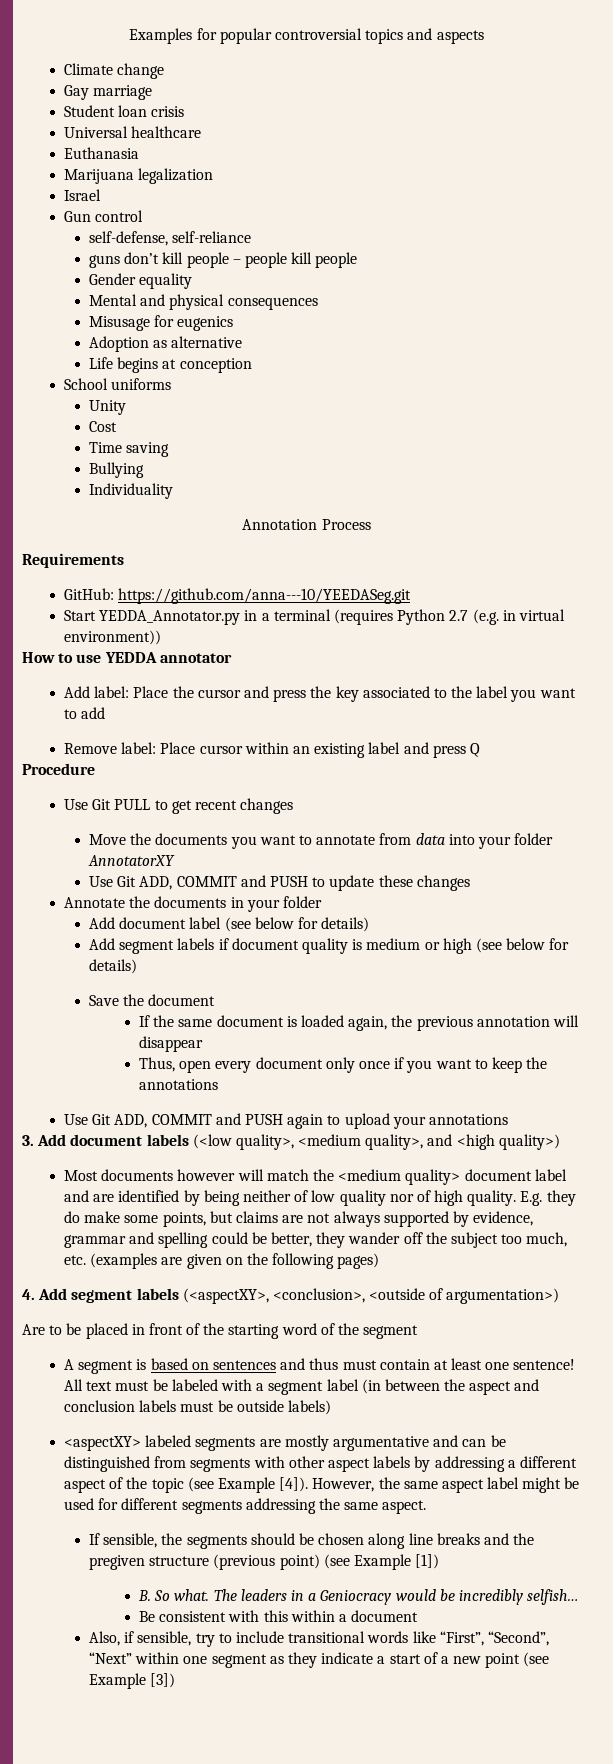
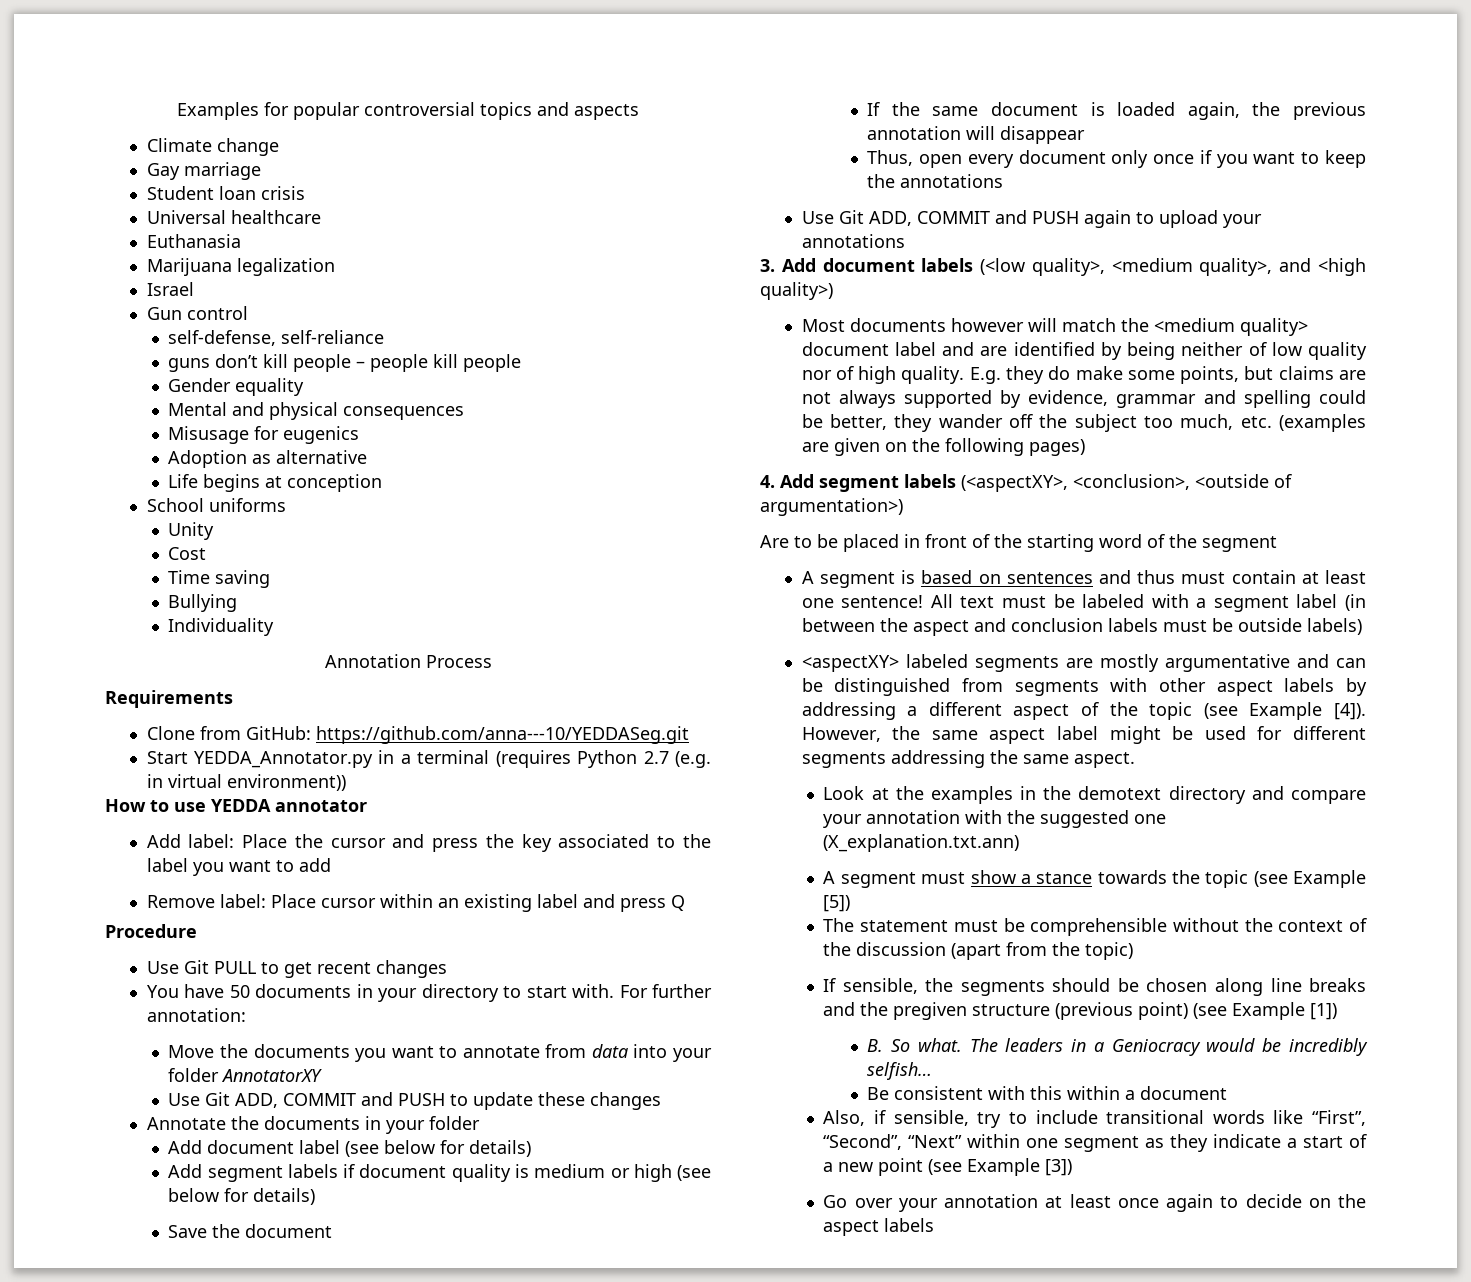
- GitHub: https://github.com/anna---10/YEEDASeg.git
+ Clone from GitHub: https://github.com/anna---10/YEDDASeg.git
+ You have 50 documents in your directory to start with. For further annotation:
+ Look at the examples in the demotext directory and compare your annotation with the suggested one (X_explanation.txt.ann)
+ A segment must show a stance towards the topic (see Example [5])
+ The statement must be comprehensible without the context of the discussion (apart from the topic)
+ Go over your annotation at least once again to decide on the aspect labels

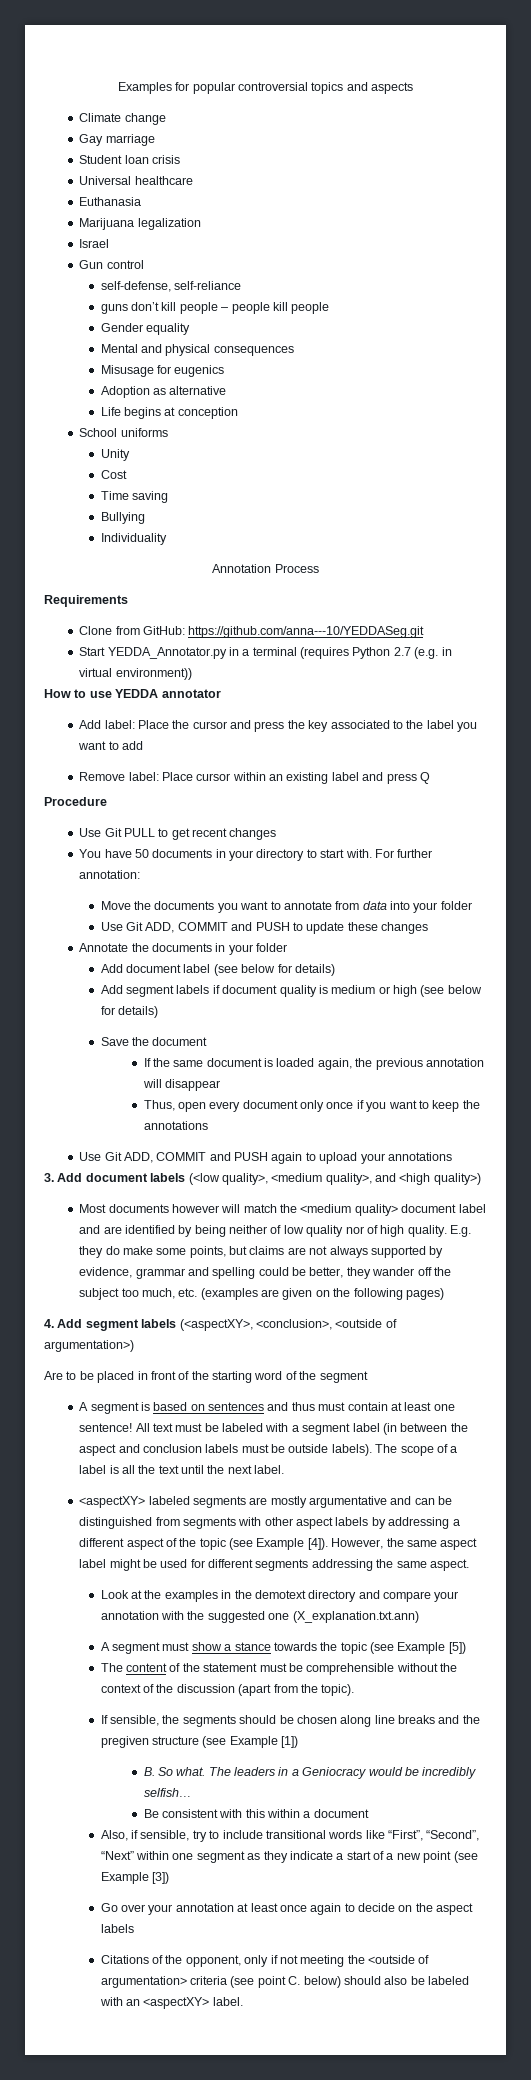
- Move the documents you want to annotate from data into your folder AnnotatorXY
+ Move the documents you want to annotate from data into your folder
- All text must be labeled with a segment label (in between the aspect and conclusion labels must be outside labels)
+ All text must be labeled with a segment label (in between the aspect and conclusion labels must be outside labels). The scope of a label is all the text until the next label.
- The statement must be comprehensible without the context of the discussion (apart from the topic)
+ The content of the statement must be comprehensible without the context of the discussion (apart from the topic).
- If sensible, the segments should be chosen along line breaks and the pregiven structure (previous point) (see Example [1])
+ If sensible, the segments should be chosen along line breaks and the pregiven structure (see Example [1])
+ Citations of the opponent, only if not meeting the <outside of argumentation> criteria (see point C. below) should also be labeled with an <aspectXY> label.

